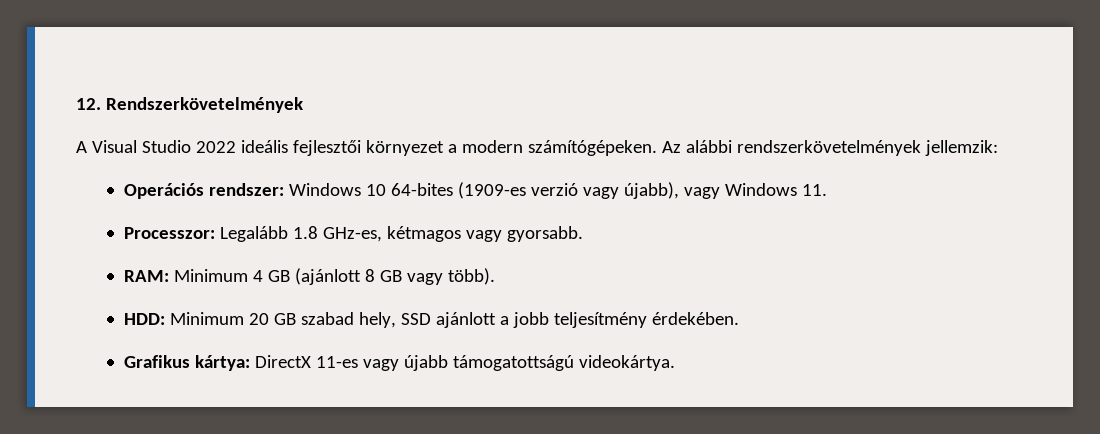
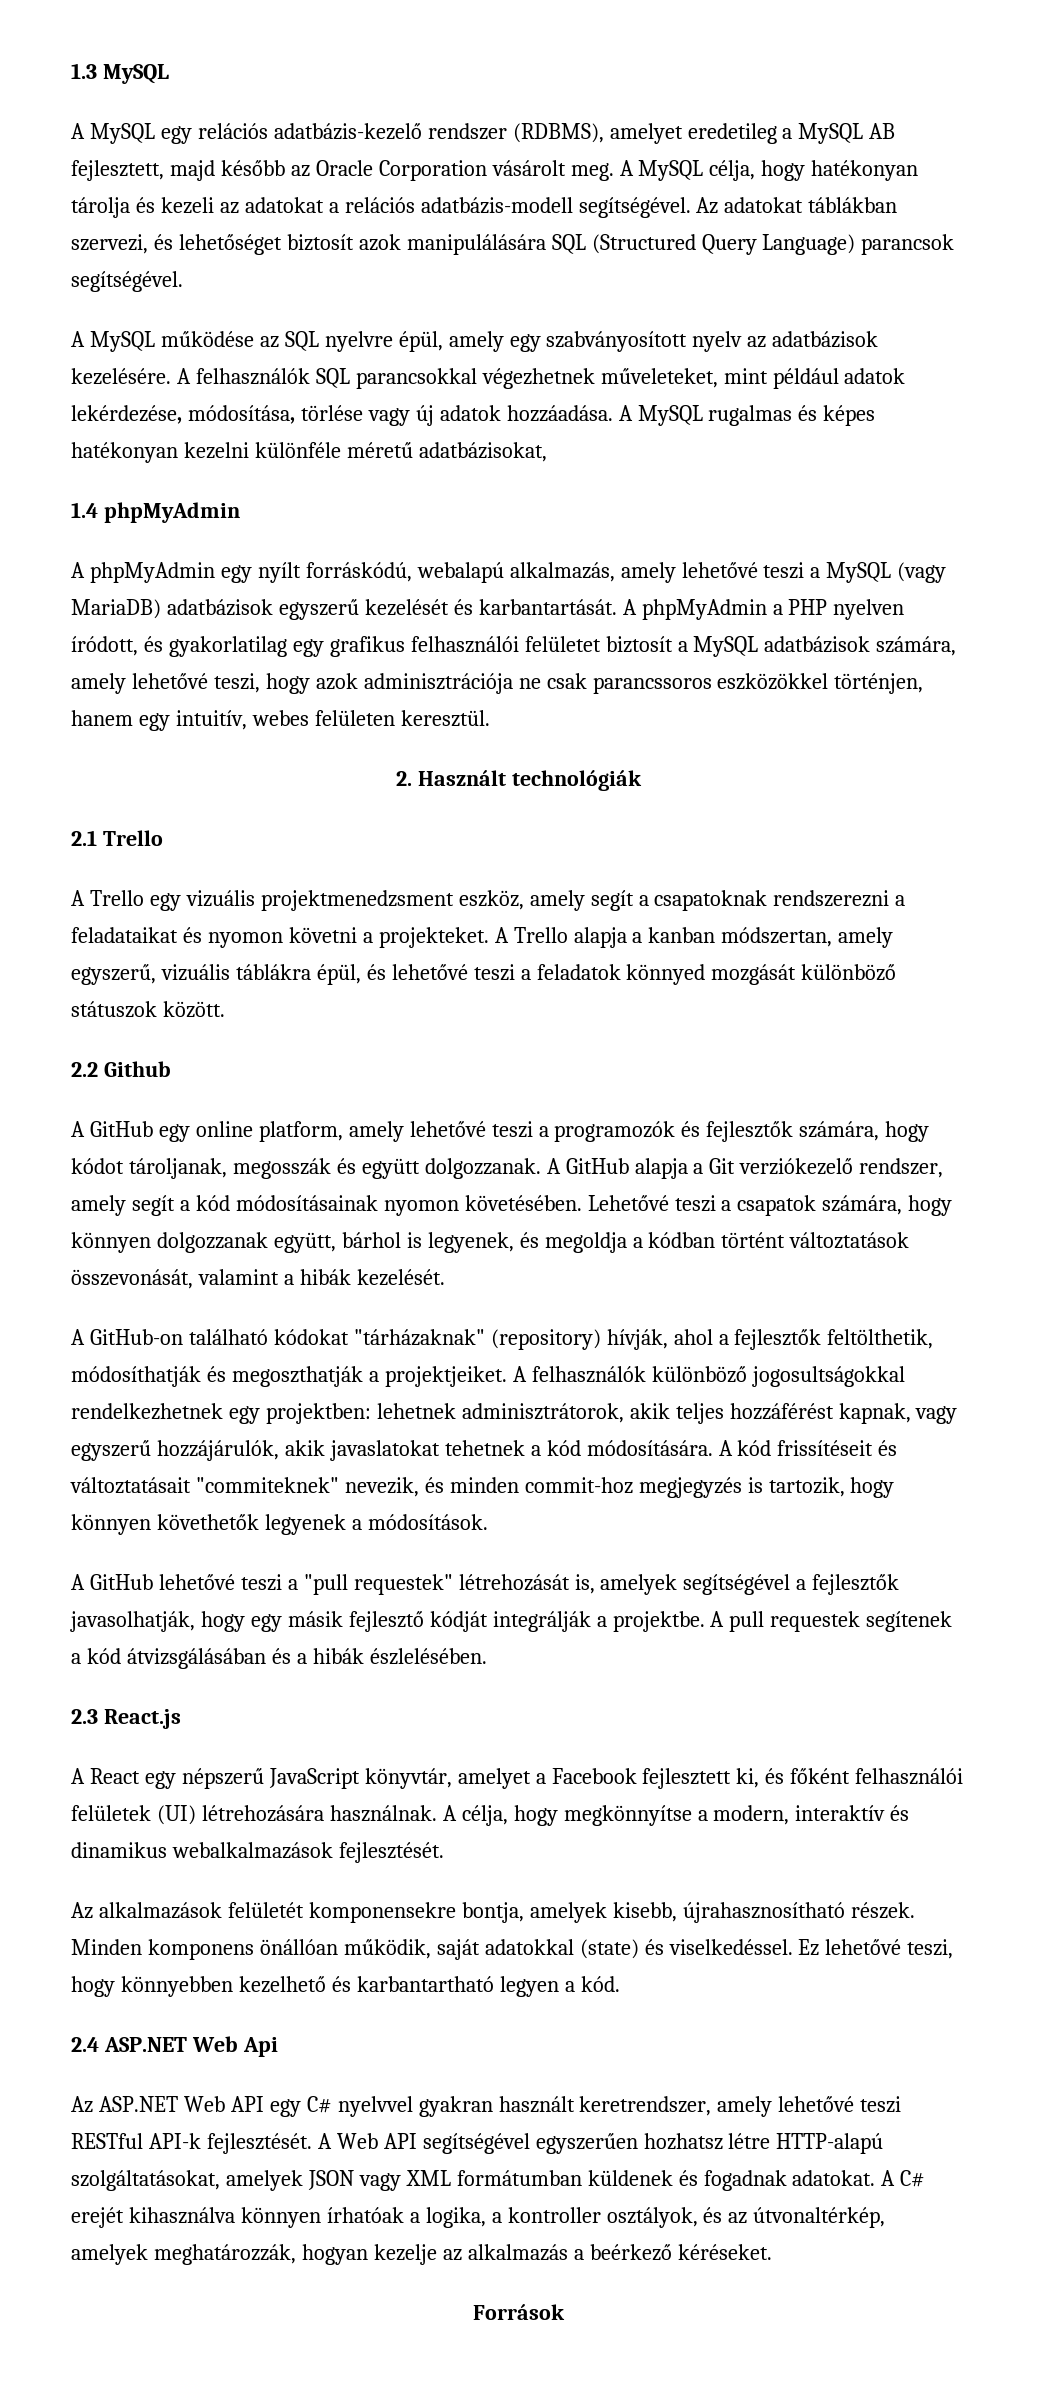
- 12. Rendszerkövetelmények
- A Visual Studio 2022 ideális fejlesztői környezet a modern számítógépeken. Az alábbi rendszerkövetelmények jellemzik:
- Operációs rendszer: Windows 10 64-bites (1909-es verzió vagy újabb), vagy Windows 11.
- Processzor: Legalább 1.8 GHz-es, kétmagos vagy gyorsabb.
- RAM: Minimum 4 GB (ajánlott 8 GB vagy több).
- HDD: Minimum 20 GB szabad hely, SSD ajánlott a jobb teljesítmény érdekében.
- Grafikus kártya: DirectX 11-es vagy újabb támogatottságú videokártya.
+ 1.3 MySQL
+ A MySQL egy relációs adatbázis-kezelő rendszer (RDBMS), amelyet eredetileg a MySQL AB fejlesztett, majd később az Oracle Corporation vásárolt meg. A MySQL célja, hogy hatékonyan tárolja és kezeli az adatokat a relációs adatbázis-modell segítségével. Az adatokat táblákban szervezi, és lehetőséget biztosít azok manipulálására SQL (Structured Query Language) parancsok segítségével.
+ A MySQL működése az SQL nyelvre épül, amely egy szabványosított nyelv az adatbázisok kezelésére. A felhasználók SQL parancsokkal végezhetnek műveleteket, mint például adatok lekérdezése, módosítása, törlése vagy új adatok hozzáadása. A MySQL rugalmas és képes hatékonyan kezelni különféle méretű adatbázisokat,
+ 1.4 phpMyAdmin
+ A phpMyAdmin egy nyílt forráskódú, webalapú alkalmazás, amely lehetővé teszi a MySQL (vagy MariaDB) adatbázisok egyszerű kezelését és karbantartását. A phpMyAdmin a PHP nyelven íródott, és gyakorlatilag egy grafikus felhasználói felületet biztosít a MySQL adatbázisok számára, amely lehetővé teszi, hogy azok adminisztrációja ne csak parancssoros eszközökkel történjen, hanem egy intuitív, webes felületen keresztül.
+ 2. Használt technológiák
+ 2.1 Trello
+ A Trello egy vizuális projektmenedzsment eszköz, amely segít a csapatoknak rendszerezni a feladataikat és nyomon követni a projekteket. A Trello alapja a kanban módszertan, amely egyszerű, vizuális táblákra épül, és lehetővé teszi a feladatok könnyed mozgását különböző státuszok között.
+ 2.2 Github
+ A GitHub egy online platform, amely lehetővé teszi a programozók és fejlesztők számára, hogy kódot tároljanak, megosszák és együtt dolgozzanak. A GitHub alapja a Git verziókezelő rendszer, amely segít a kód módosításainak nyomon követésében. Lehetővé teszi a csapatok számára, hogy könnyen dolgozzanak együtt, bárhol is legyenek, és megoldja a kódban történt változtatások összevonását, valamint a hibák kezelését.
+ A GitHub-on található kódokat "tárházaknak" (repository) hívják, ahol a fejlesztők feltölthetik, módosíthatják és megoszthatják a projektjeiket. A felhasználók különböző jogosultságokkal rendelkezhetnek egy projektben: lehetnek adminisztrátorok, akik teljes hozzáférést kapnak, vagy egyszerű hozzájárulók, akik javaslatokat tehetnek a kód módosítására. A kód frissítéseit és változtatásait "commiteknek" nevezik, és minden commit-hoz megjegyzés is tartozik, hogy könnyen követhetők legyenek a módosítások.
+ A GitHub lehetővé teszi a "pull requestek" létrehozását is, amelyek segítségével a fejlesztők javasolhatják, hogy egy másik fejlesztő kódját integrálják a projektbe. A pull requestek segítenek a kód átvizsgálásában és a hibák észlelésében.
+ 2.3 React.js
+ A React egy népszerű JavaScript könyvtár, amelyet a Facebook fejlesztett ki, és főként felhasználói felületek (UI) létrehozására használnak. A célja, hogy megkönnyítse a modern, interaktív és dinamikus webalkalmazások fejlesztését.
+ Az alkalmazások felületét komponensekre bontja, amelyek kisebb, újrahasznosítható részek. Minden komponens önállóan működik, saját adatokkal (state) és viselkedéssel. Ez lehetővé teszi, hogy könnyebben kezelhető és karbantartható legyen a kód.
+ 2.4 ASP.NET Web Api
+ Az ASP.NET Web API egy C# nyelvvel gyakran használt keretrendszer, amely lehetővé teszi RESTful API-k fejlesztését. A Web API segítségével egyszerűen hozhatsz létre HTTP-alapú szolgáltatásokat, amelyek JSON vagy XML formátumban küldenek és fogadnak adatokat. A C# erejét kihasználva könnyen írhatóak a logika, a kontroller osztályok, és az útvonaltérkép, amelyek meghatározzák, hogyan kezelje az alkalmazás a beérkező kéréseket.
+ Források

